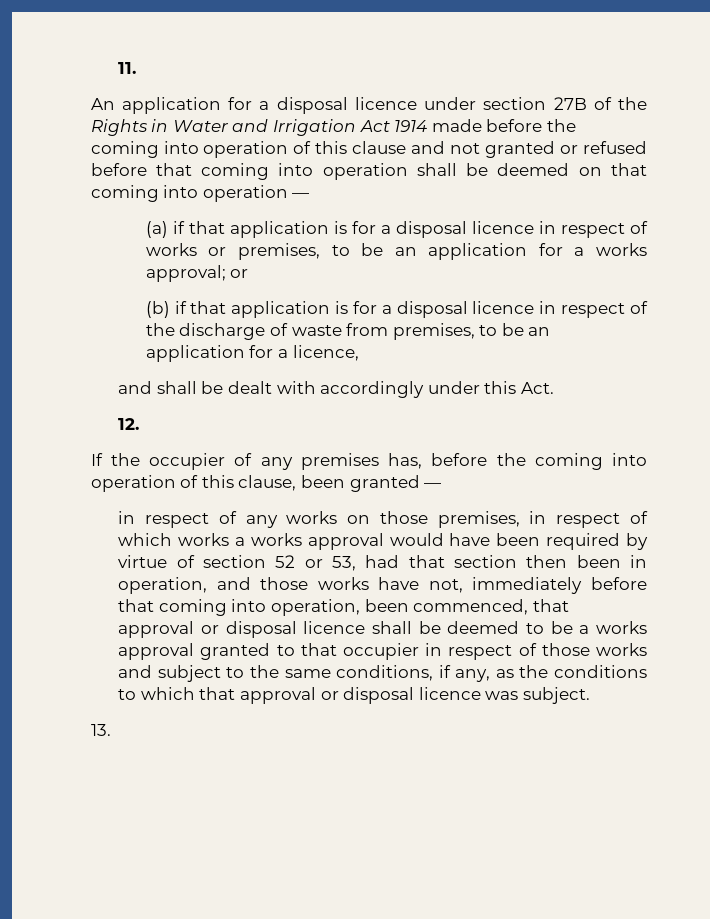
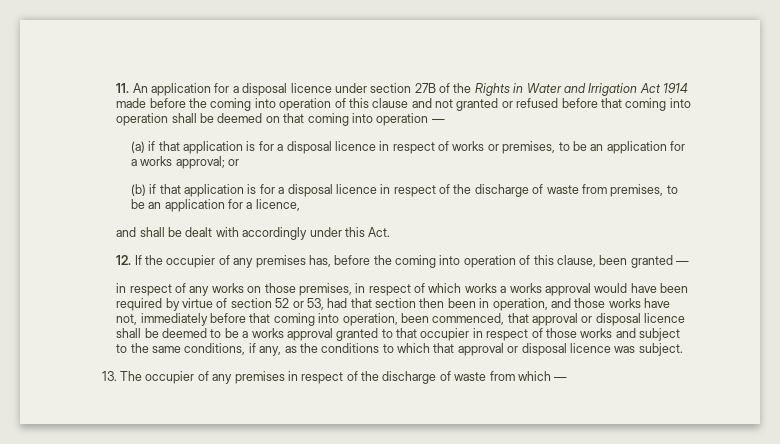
- 11.
- An application for a disposal licence under section 27B of the Rights in Water and Irrigation Act 1914 made before the coming into operation of this clause and not granted or refused before that coming into operation shall be deemed on that coming into operation —
+ 11. An application for a disposal licence under section 27B of the Rights in Water and Irrigation Act 1914 made before the coming into operation of this clause and not granted or refused before that coming into operation shall be deemed on that coming into operation —
- 12.
- If the occupier of any premises has, before the coming into operation of this clause, been granted —
+ 12. If the occupier of any premises has, before the coming into operation of this clause, been granted —
- 13.
+ 13. The occupier of any premises in respect of the discharge of waste from which —

